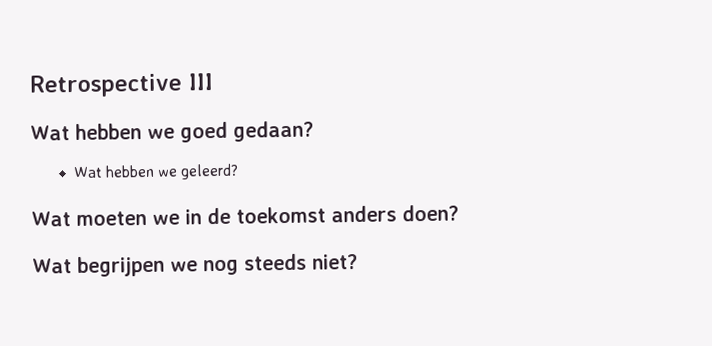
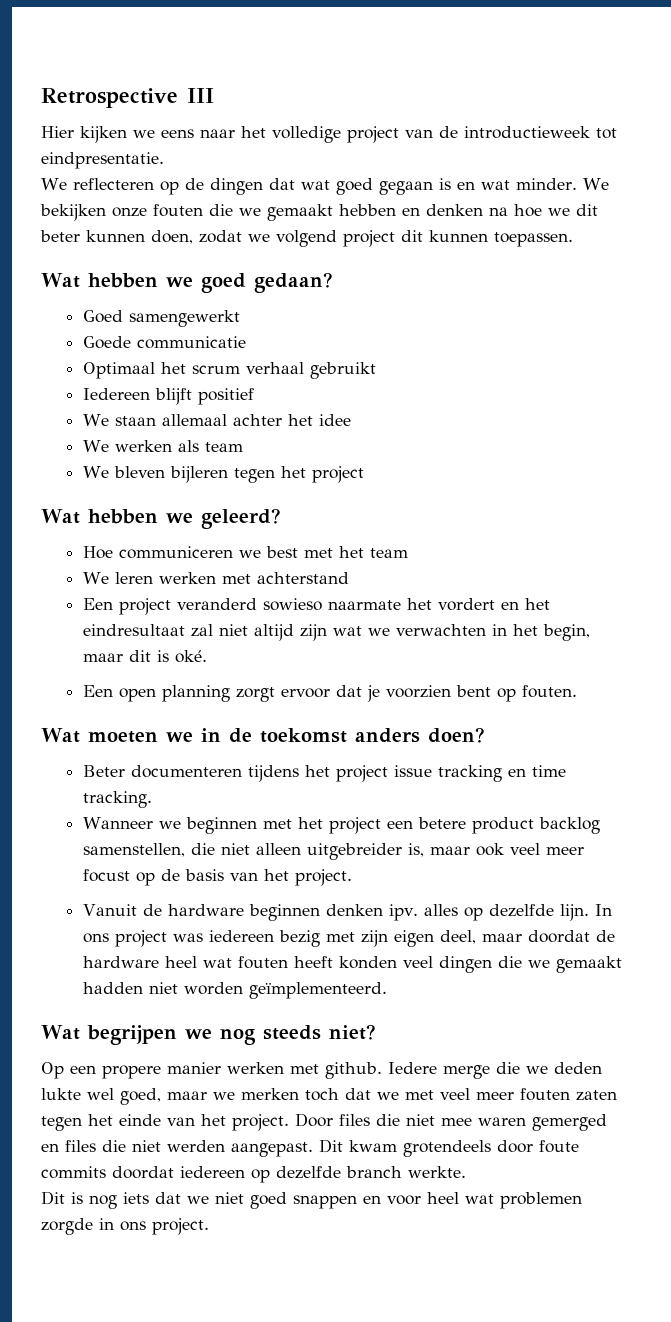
+ Hier kijken we eens naar het volledige project van de introductieweek tot eindpresentatie.
+ We reflecteren op de dingen dat wat goed gegaan is en wat minder. We bekijken onze fouten die we gemaakt hebben en denken na hoe we dit beter kunnen doen, zodat we volgend project dit kunnen toepassen.
+ Goed samengewerkt
+ Goede communicatie
+ Optimaal het scrum verhaal gebruikt
+ Iedereen blijft positief
+ We staan allemaal achter het idee
+ We werken als team
+ We bleven bijleren tegen het project
  Wat hebben we geleerd?
+ Hoe communiceren we best met het team
+ We leren werken met achterstand
+ Een project veranderd sowieso naarmate het vordert en het eindresultaat zal niet altijd zijn wat we verwachten in het begin, maar dit is oké.
+ Een open planning zorgt ervoor dat je voorzien bent op fouten.
+ Beter documenteren tijdens het project issue tracking en time tracking.
+ Wanneer we beginnen met het project een betere product backlog samenstellen, die niet alleen uitgebreider is, maar ook veel meer focust op de basis van het project.
+ Vanuit de hardware beginnen denken ipv. alles op dezelfde lijn. In ons project was iedereen bezig met zijn eigen deel, maar doordat de hardware heel wat fouten heeft konden veel dingen die we gemaakt hadden niet worden geïmplementeerd.
+ Op een propere manier werken met github. Iedere merge die we deden lukte wel goed, maar we merken toch dat we met veel meer fouten zaten tegen het einde van het project. Door files die niet mee waren gemerged en files die niet werden aangepast. Dit kwam grotendeels door foute commits doordat iedereen op dezelfde branch werkte.
+ Dit is nog iets dat we niet goed snappen en voor heel wat problemen zorgde in ons project.

